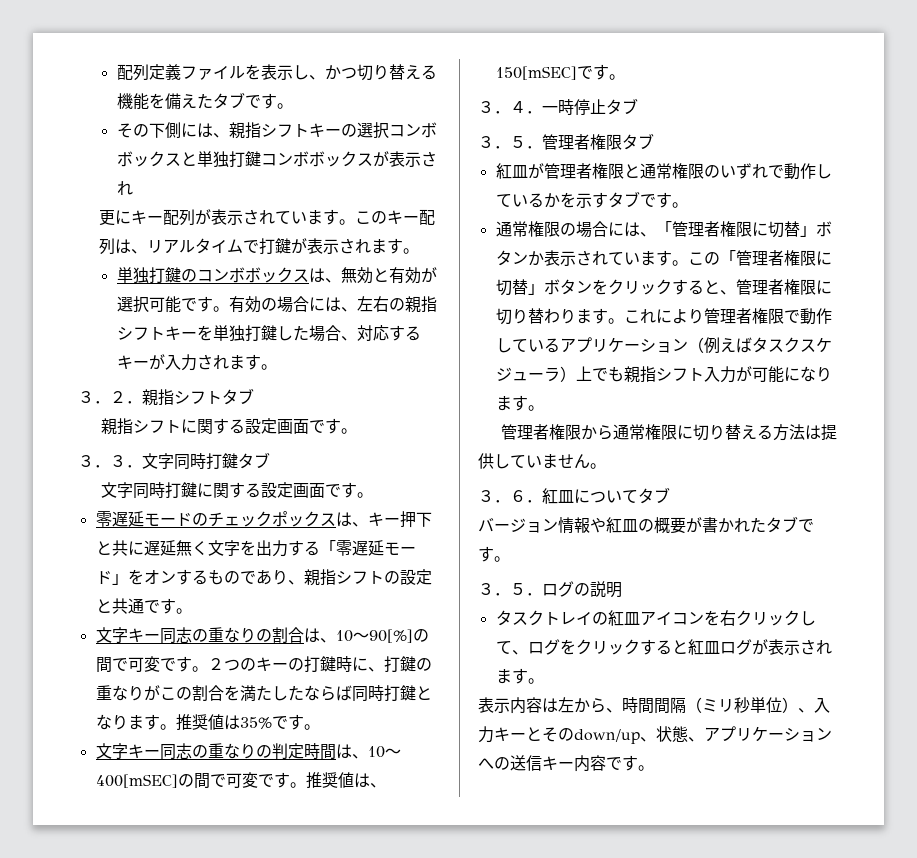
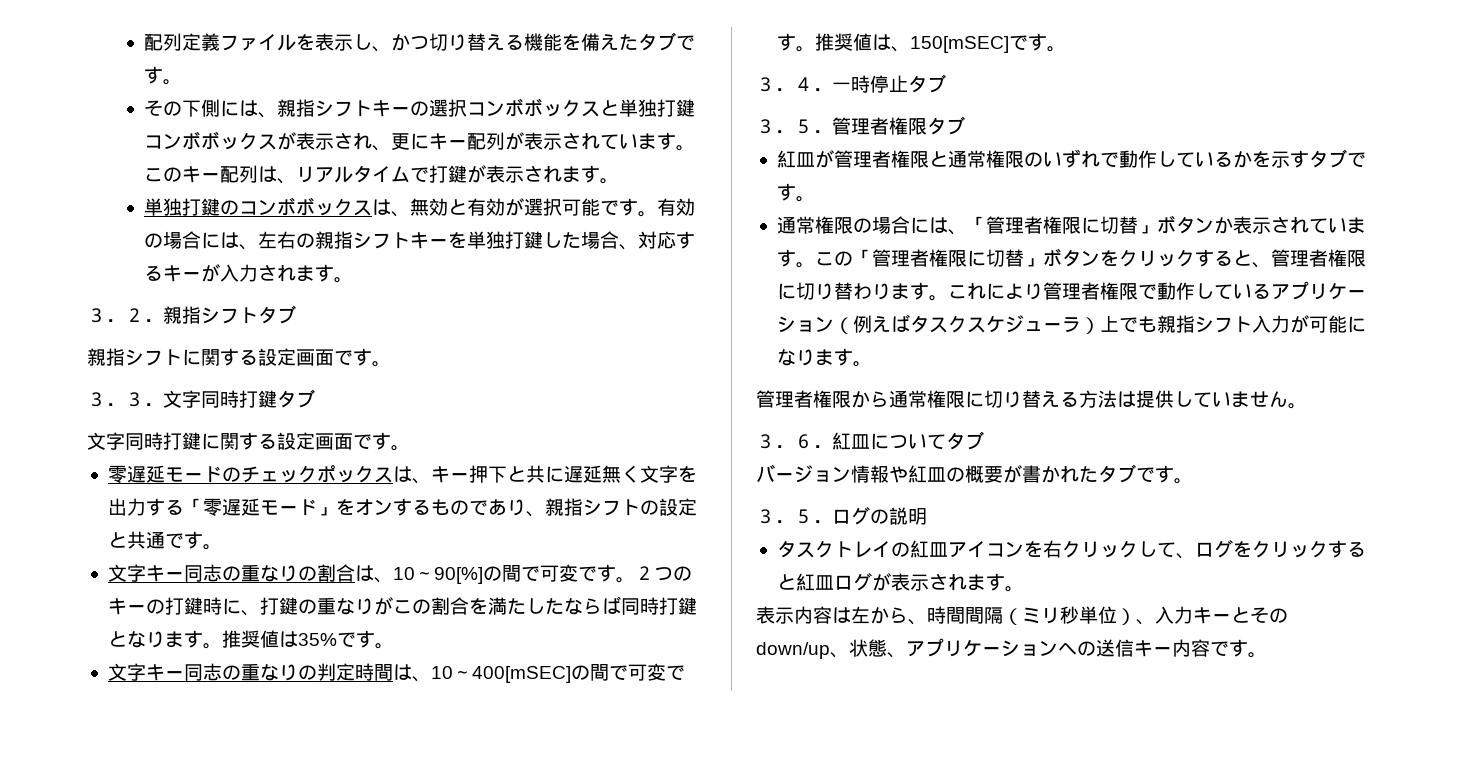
- その下側には、親指シフトキーの選択コンボボックスと単独打鍵コンボボックスが表示され
- 更にキー配列が表示されています。
+ その下側には、親指シフトキーの選択コンボボックスと単独打鍵コンボボックスが表示され、更にキー配列が表示されています。

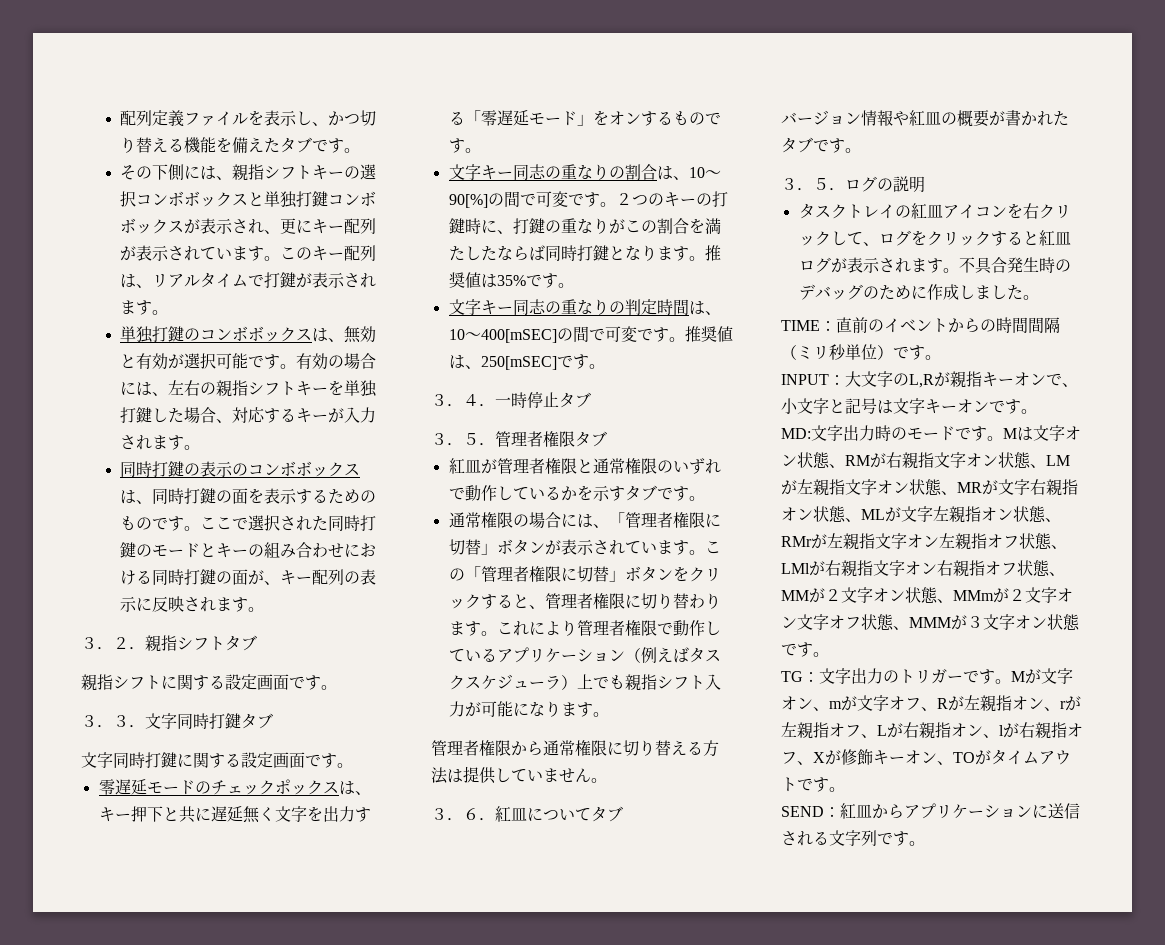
+ 同時打鍵の表示のコンボボックスは、同時打鍵の面を表示するためのものです。ここで選択された同時打鍵のモードとキーの組み合わせにおける同時打鍵の面が、キー配列の表示に反映されます。
- 零遅延モードのチェックポックスは、キー押下と共に遅延無く文字を出力する「零遅延モード」をオンするものであり、親指シフトの設定と共通です。
+ 零遅延モードのチェックポックスは、キー押下と共に遅延無く文字を出力する「零遅延モード」をオンするものです。
- 推奨値は、150[mSEC]です。
+ 推奨値は、250[mSEC]です。
- 通常権限の場合には、「管理者権限に切替」ボタンか表示されています。
+ 通常権限の場合には、「管理者権限に切替」ボタンが表示されています。
- タスクトレイの紅皿アイコンを右クリックして、ログをクリックすると紅皿ログが表示されます。
- 表示内容は左から、時間間隔（ミリ秒単位）、入力キーとそのdown/up、状態、アプリケーションへの送信キー内容です。
+ タスクトレイの紅皿アイコンを右クリックして、ログをクリックすると紅皿ログが表示されます。不具合発生時のデバッグのために作成しました。
+ TIME：直前のイベントからの時間間隔（ミリ秒単位）です。
+ INPUT：大文字のL,Rが親指キーオンで、小文字と記号は文字キーオンです。
+ MD:文字出力時のモードです。Mは文字オン状態、RMが右親指文字オン状態、LMが左親指文字オン状態、MRが文字右親指オン状態、MLが文字左親指オン状態、RMrが左親指文字オン左親指オフ状態、LMlが右親指文字オン右親指オフ状態、MMが２文字オン状態、MMmが２文字オン文字オフ状態、MMMが３文字オン状態です。
+ TG：文字出力のトリガーです。Mが文字オン、mが文字オフ、Rが左親指オン、rが左親指オフ、Lが右親指オン、lが右親指オフ、Xが修飾キーオン、TOがタイムアウトです。
+ SEND：紅皿からアプリケーションに送信される文字列です。

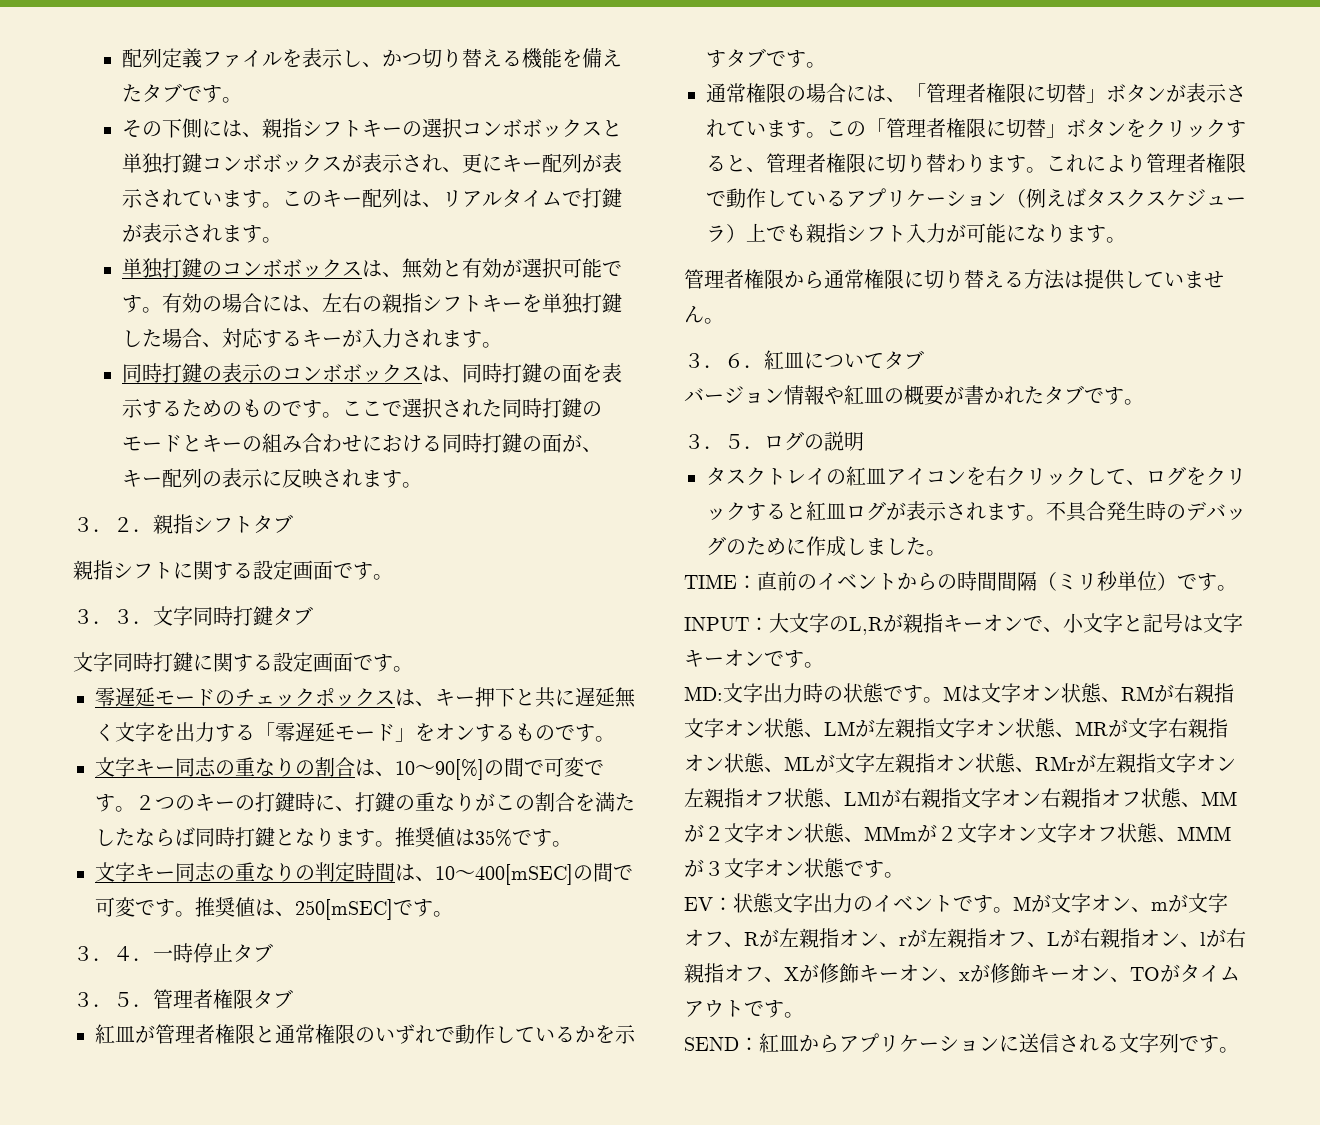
- MD:文字出力時のモードです。
+ MD:文字出力時の状態です。
- TG：文字出力のトリガーです。
+ EV：状態文字出力のイベントです。
- Mが文字オン、mが文字オフ、Rが左親指オン、rが左親指オフ、Lが右親指オン、lが右親指オフ、Xが修飾キーオン、TOがタイムアウトです。
+ Mが文字オン、mが文字オフ、Rが左親指オン、rが左親指オフ、Lが右親指オン、lが右親指オフ、Xが修飾キーオン、xが修飾キーオン、TOがタイムアウトです。

